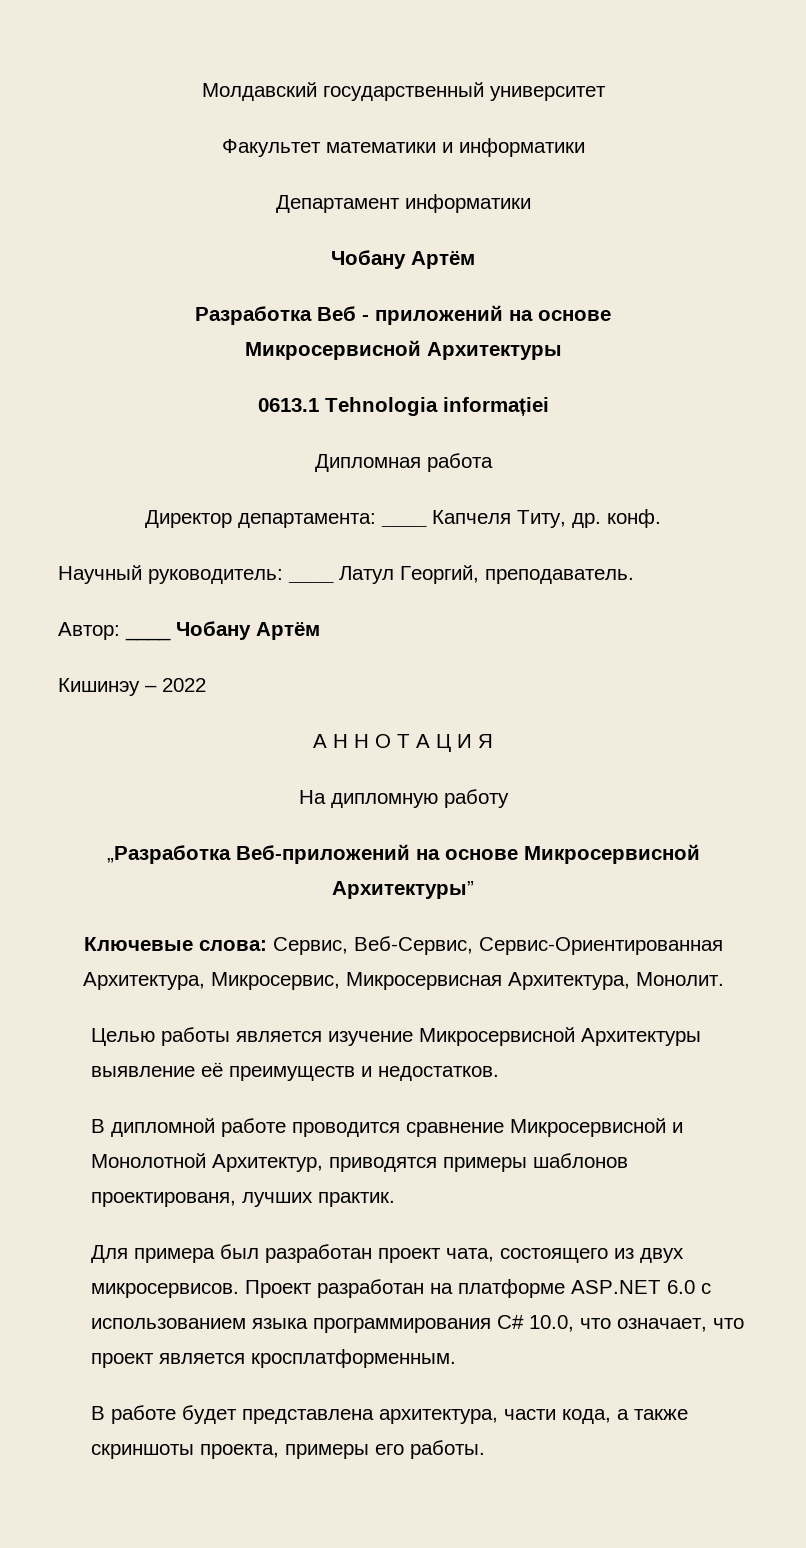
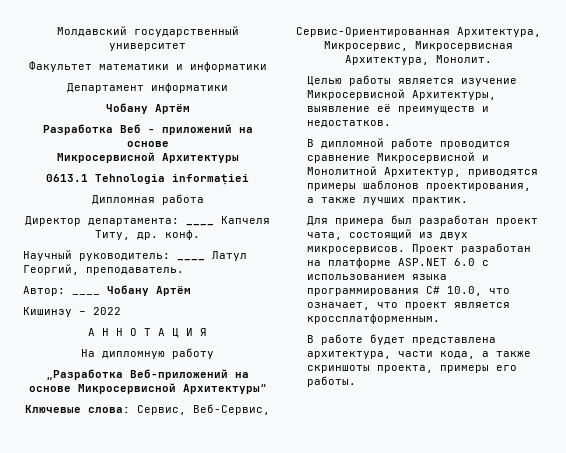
- Целью работы является изучение Микросервисной Архитектуры выявление её преимуществ и недостатков.
+ Целью работы является изучение Микросервисной Архитектуры, выявление её преимуществ и недостатков.
- В дипломной работе проводится сравнение Микросервисной и Монолотной Архитектур, приводятся примеры шаблонов проектированя, лучших практик.
+ В дипломной работе проводится сравнение Микросервисной и Монолитной Архитектур, приводятся примеры шаблонов проектирования, а также лучших практик.
- Для примера был разработан проект чата, состоящего из двух микросервисов.
+ Для примера был разработан проект чата, состоящий из двух микросервисов.
- Проект разработан на платформе ASP.NET 6.0 с использованием языка программирования C# 10.0, что означает, что проект является кросплатформенным.
+ Проект разработан на платформе ASP.NET 6.0 с использованием языка программирования C# 10.0, что означает, что проект является кроссплатформенным.

